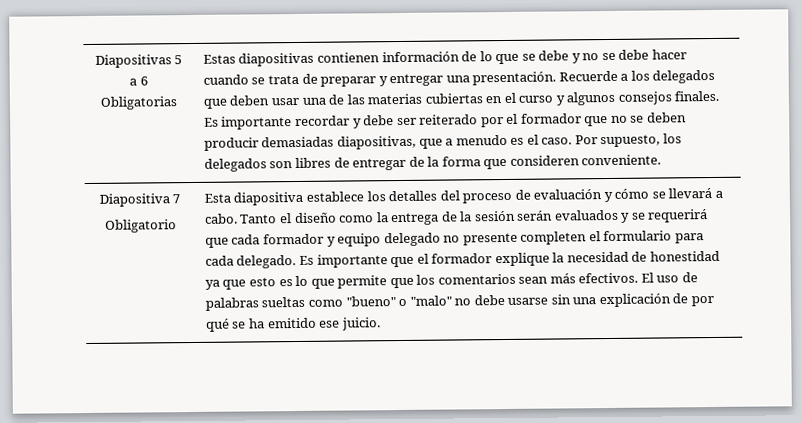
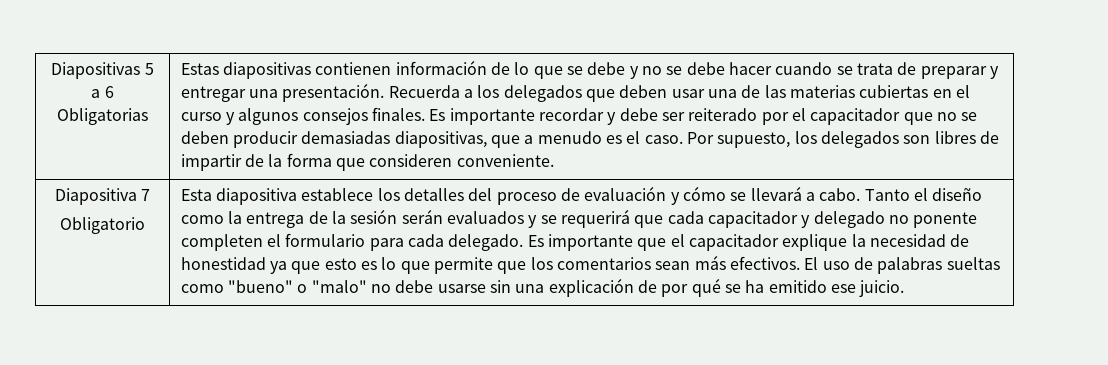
- Recuerde a los delegados que deben usar una de las materias cubiertas en el curso y algunos consejos finales.
+ Recuerda a los delegados que deben usar una de las materias cubiertas en el curso y algunos consejos finales.
- Es importante recordar y debe ser reiterado por el formador que no se deben producir demasiadas diapositivas, que a menudo es el caso.
+ Es importante recordar y debe ser reiterado por el capacitador que no se deben producir demasiadas diapositivas, que a menudo es el caso.
- Por supuesto, los delegados son libres de entregar de la forma que consideren conveniente.
+ Por supuesto, los delegados son libres de impartir de la forma que consideren conveniente.
- Tanto el diseño como la entrega de la sesión serán evaluados y se requerirá que cada formador y equipo delegado no presente completen el formulario para cada delegado.
+ Tanto el diseño como la entrega de la sesión serán evaluados y se requerirá que cada capacitador y delegado no ponente completen el formulario para cada delegado.
- Es importante que el formador explique la necesidad de honestidad ya que esto es lo que permite que los comentarios sean más efectivos.
+ Es importante que el capacitador explique la necesidad de honestidad ya que esto es lo que permite que los comentarios sean más efectivos.

